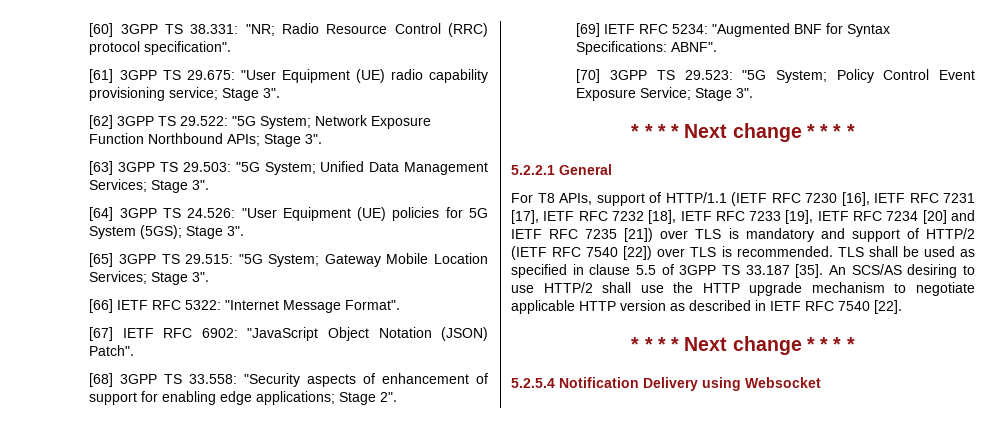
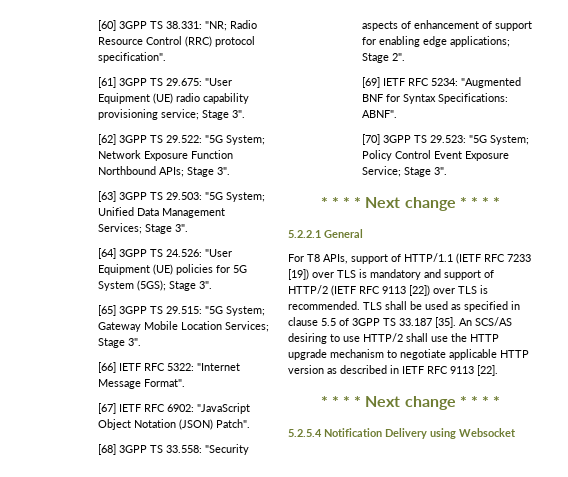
- For T8 APIs, support of HTTP/1.1 (IETF RFC 7230 [16], IETF RFC 7231 [17], IETF RFC 7232 [18], IETF RFC 7233 [19], IETF RFC 7234 [20] and IETF RFC 7235 [21]) over TLS is mandatory and support of HTTP/2 (IETF RFC 7540 [22]) over TLS is recommended.
+ For T8 APIs, support of HTTP/1.1 (IETF RFC 7233 [19]) over TLS is mandatory and support of HTTP/2 (IETF RFC 9113 [22]) over TLS is recommended.
- An SCS/AS desiring to use HTTP/2 shall use the HTTP upgrade mechanism to negotiate applicable HTTP version as described in IETF RFC 7540 [22].
+ An SCS/AS desiring to use HTTP/2 shall use the HTTP upgrade mechanism to negotiate applicable HTTP version as described in IETF RFC 9113 [22].

